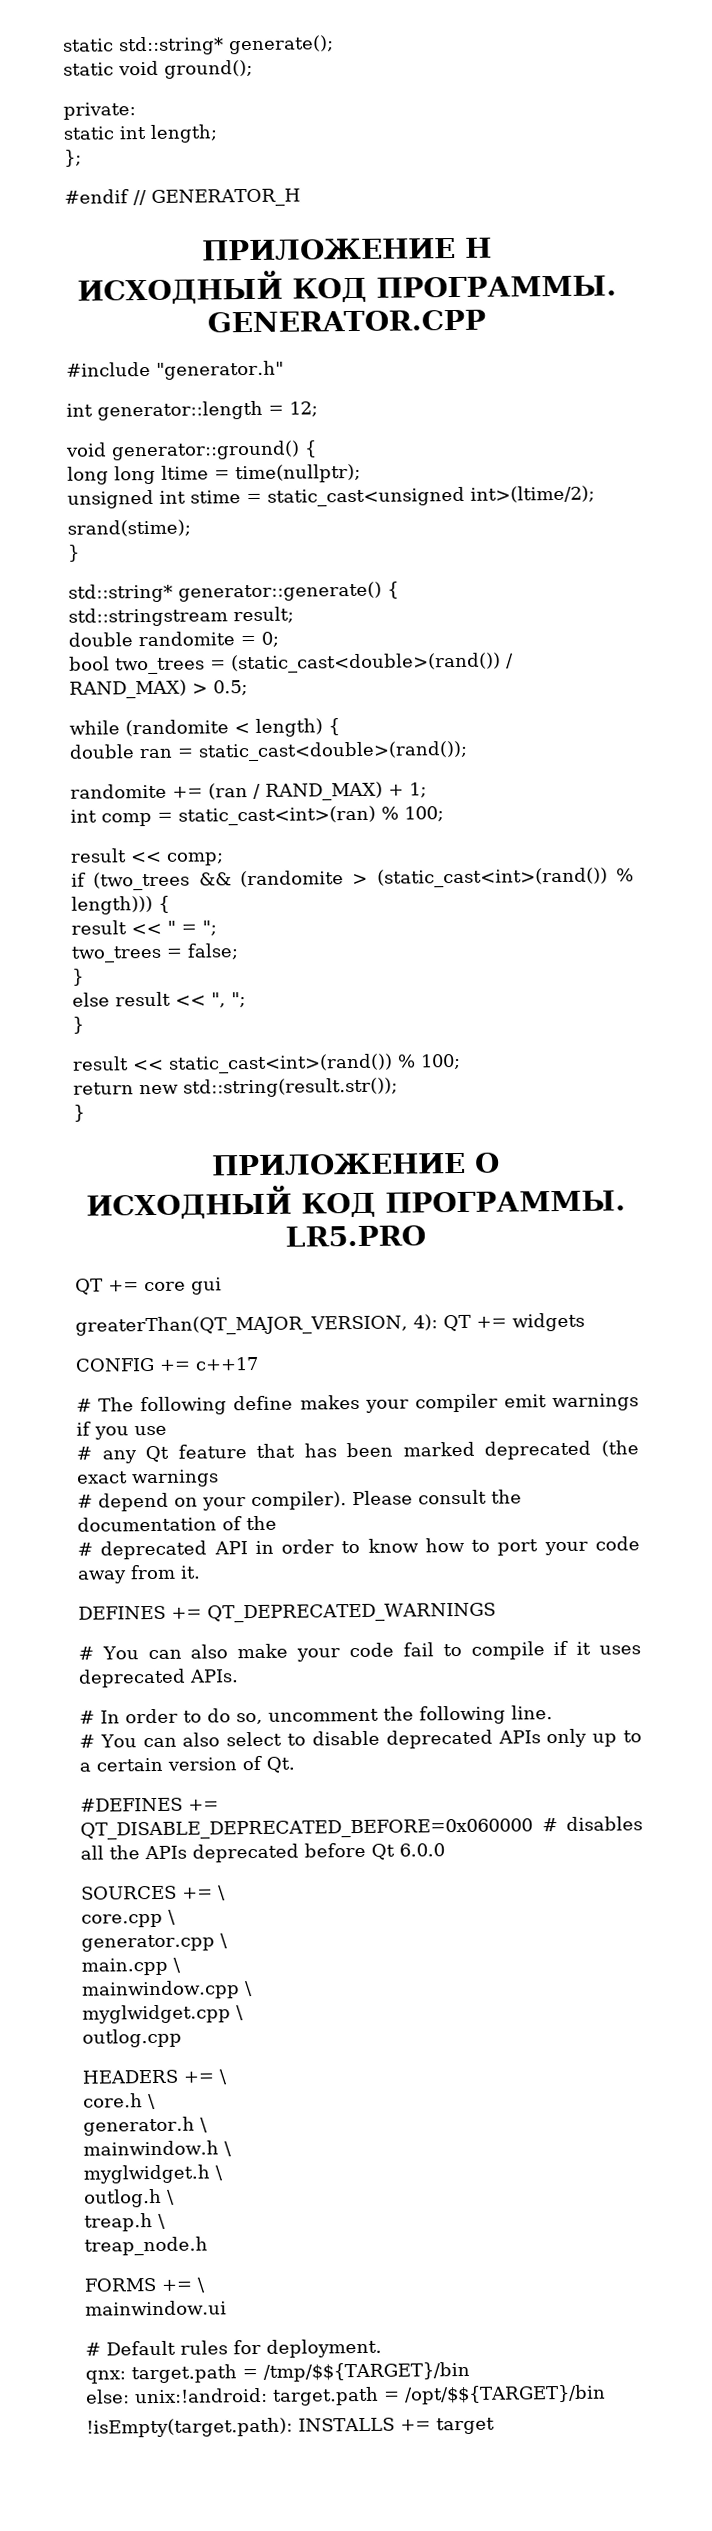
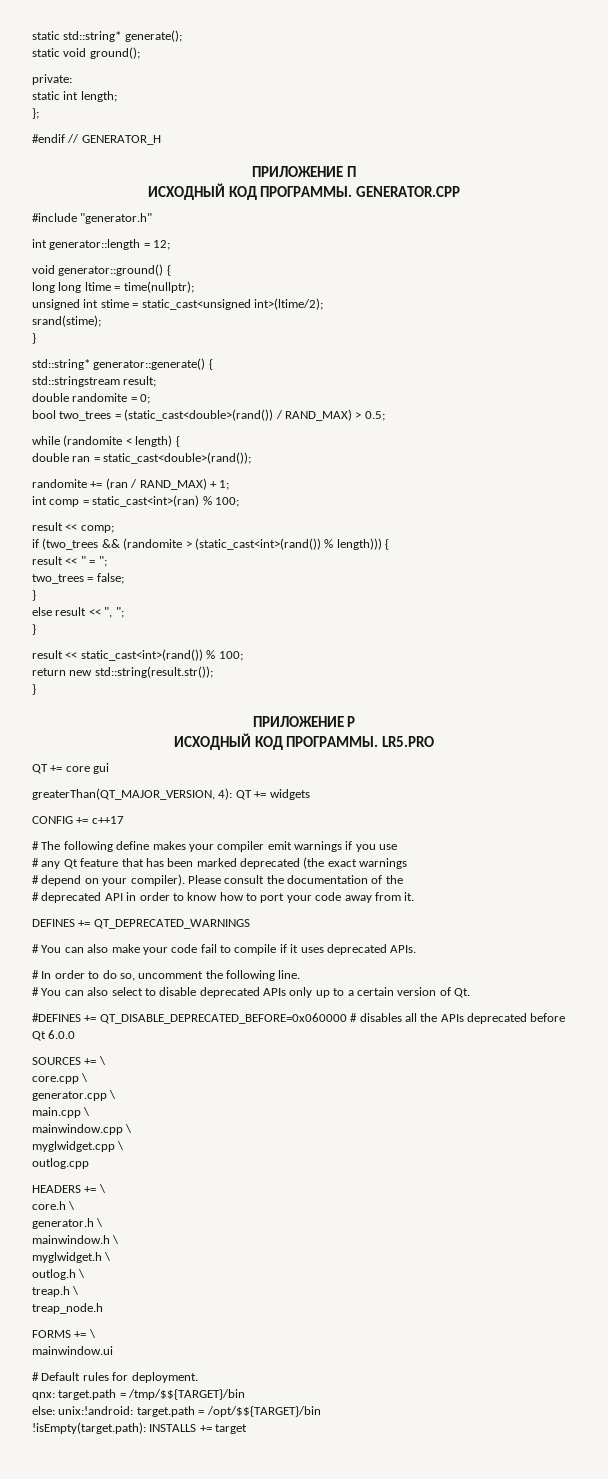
- ПРИЛОЖЕНИЕ Н
+ ПРИЛОЖЕНИЕ П
- ПРИЛОЖЕНИЕ О
+ ПРИЛОЖЕНИЕ Р

